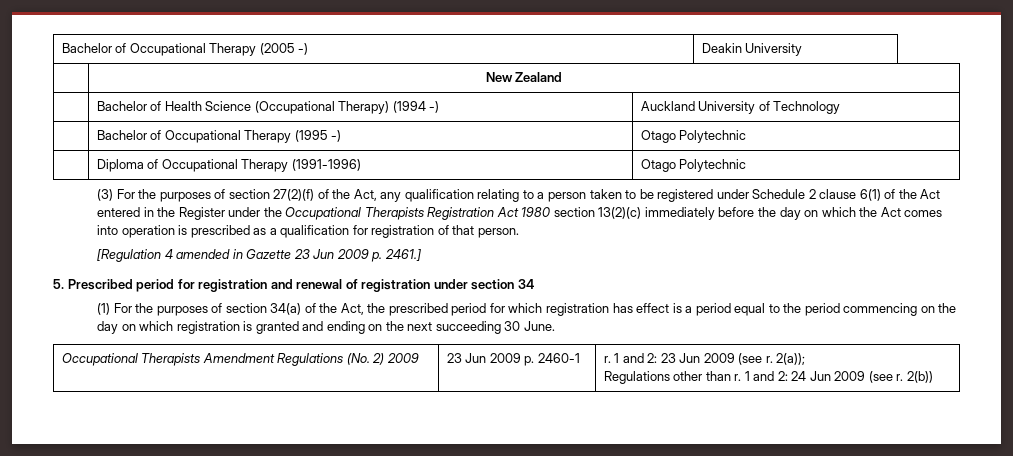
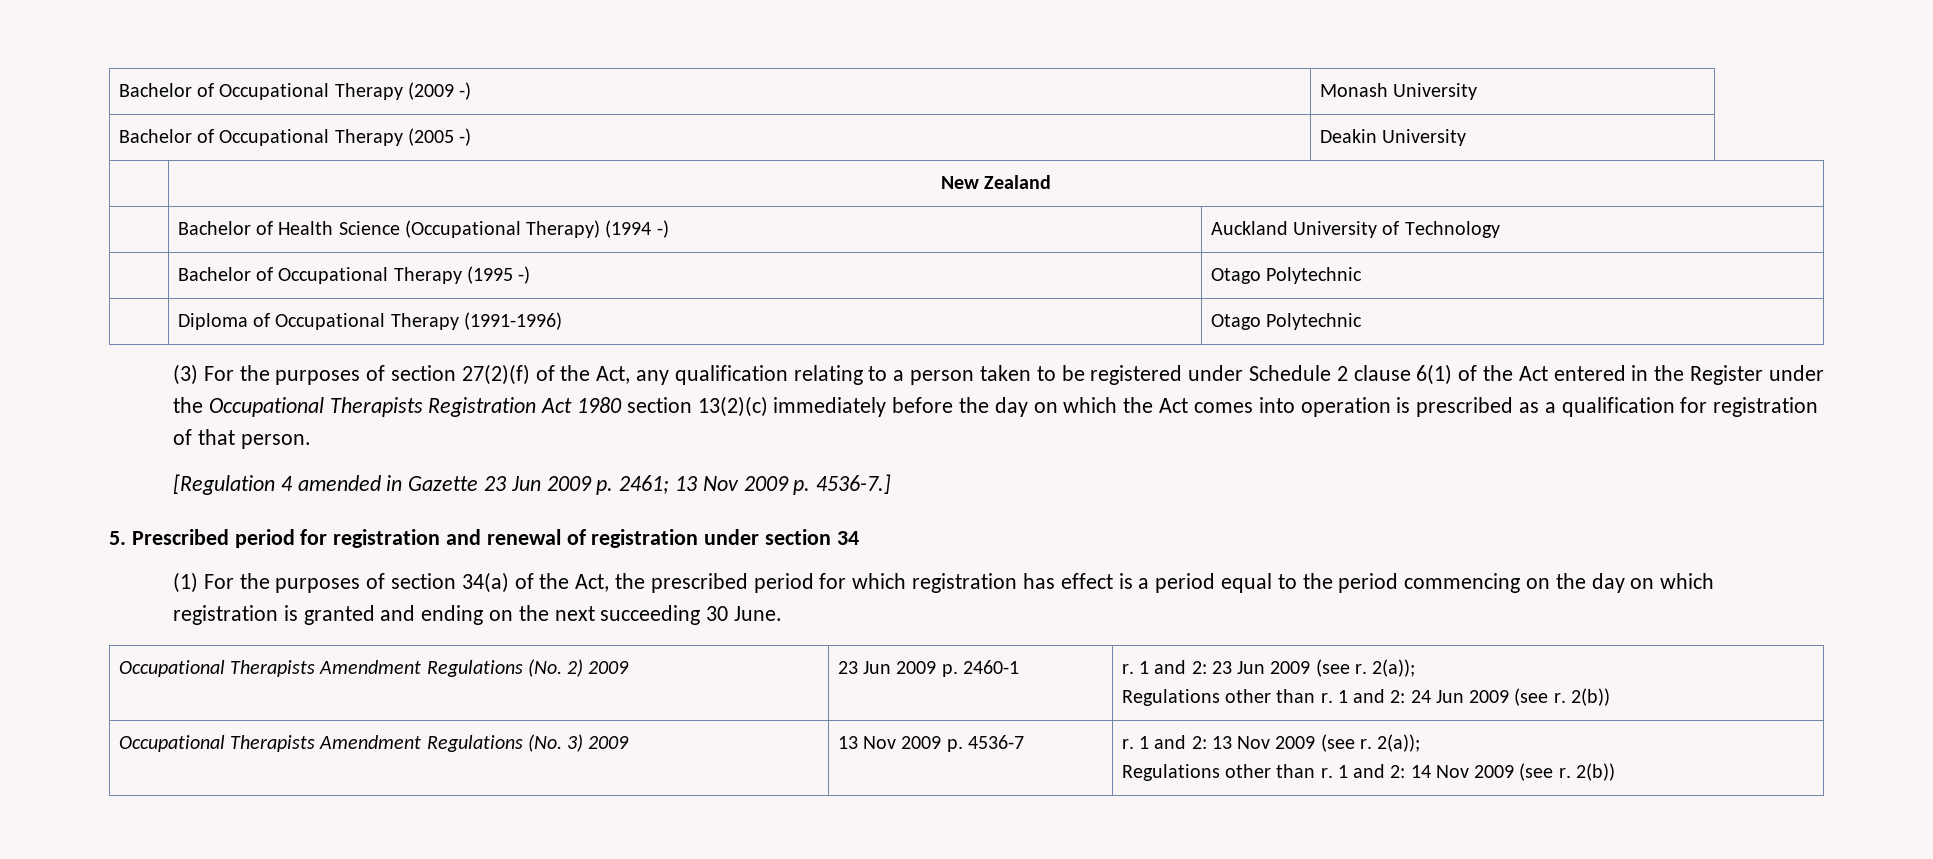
+ Bachelor of Occupational Therapy (2009 -) | Monash University
- [Regulation 4 amended in Gazette 23 Jun 2009 p. 2461.]
+ [Regulation 4 amended in Gazette 23 Jun 2009 p. 2461; 13 Nov 2009 p. 4536-7.]
+ Occupational Therapists Amendment Regulations (No. 3) 2009 | 13 Nov 2009 p. 4536-7 | r. 1 and 2: 13 Nov 2009 (see r. 2(a));
+ Regulations other than r. 1 and 2: 14 Nov 2009 (see r. 2(b))

